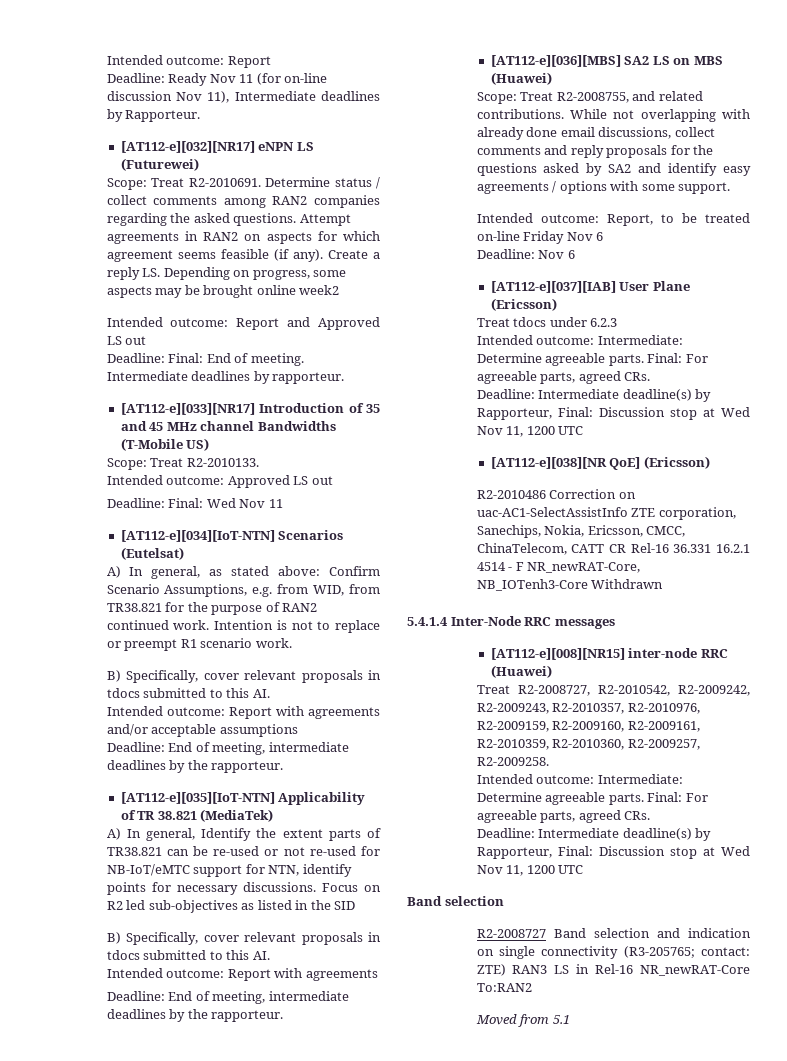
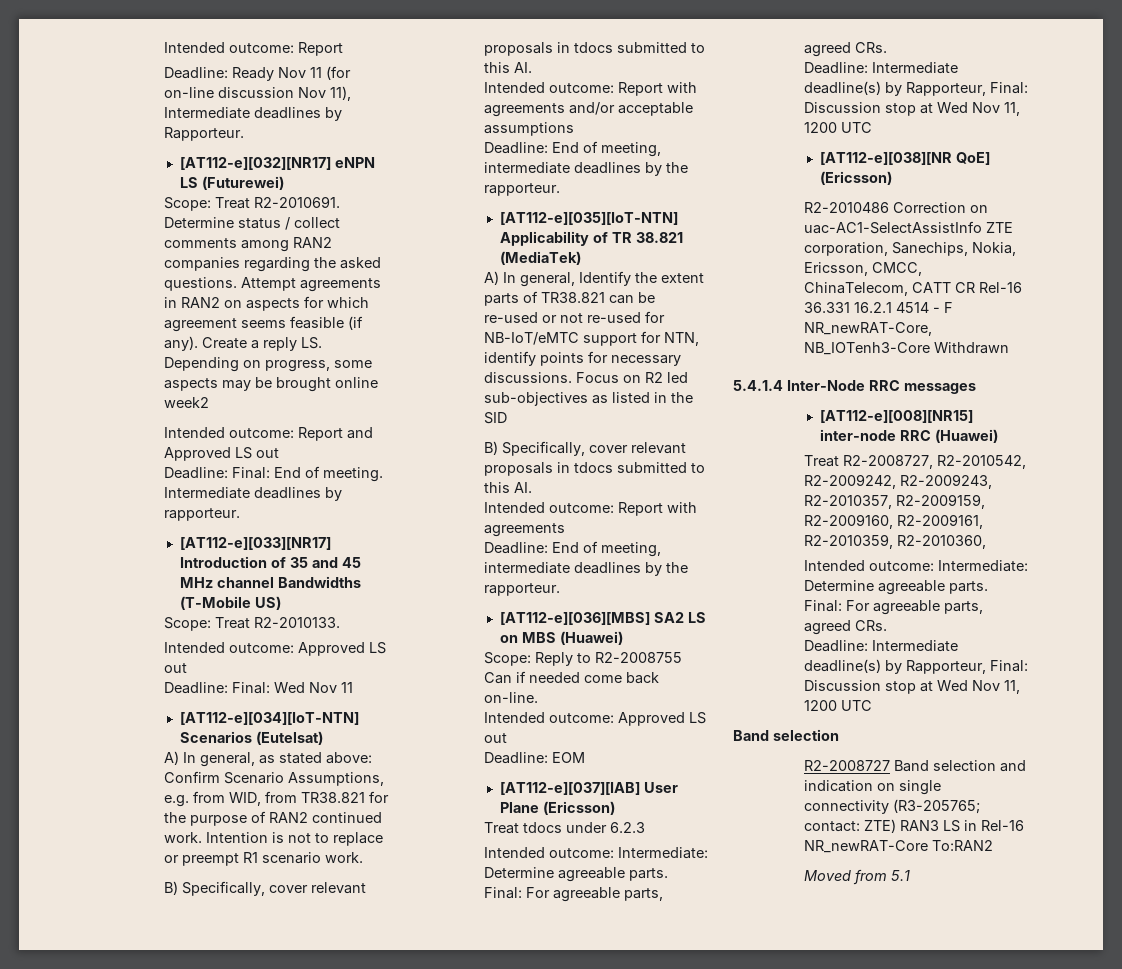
- Scope: Treat R2-2008755, and related contributions. While not overlapping with already done email discussions, collect comments and reply proposals for the questions asked by SA2 and identify easy agreements / options with some support.
- Intended outcome: Report, to be treated on-line Friday Nov 6
- Deadline: Nov 6
+ Scope: Reply to R2-2008755 Can if needed come back on-line.
+ Intended outcome: Approved LS out
+ Deadline: EOM
- Treat R2-2008727, R2-2010542, R2-2009242, R2-2009243, R2-2010357, R2-2010976, R2-2009159, R2-2009160, R2-2009161, R2-2010359, R2-2010360, R2-2009257, R2-2009258.
+ Treat R2-2008727, R2-2010542, R2-2009242, R2-2009243, R2-2010357, R2-2009159, R2-2009160, R2-2009161, R2-2010359, R2-2010360,

